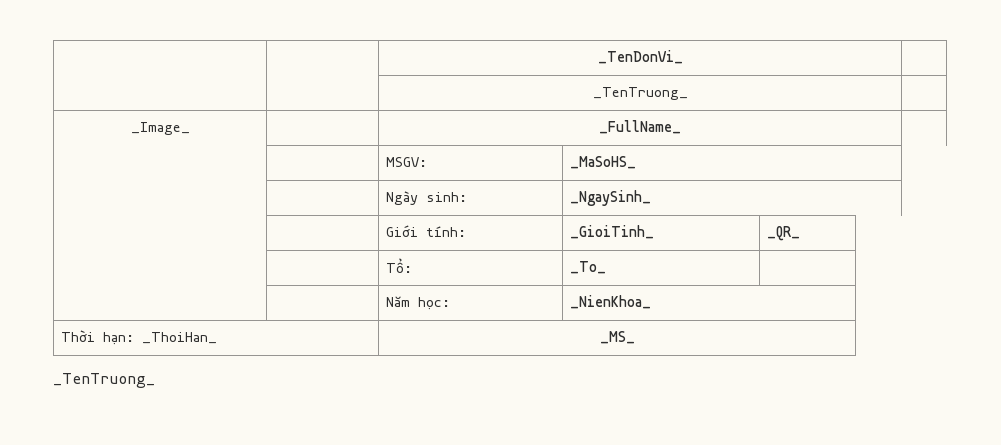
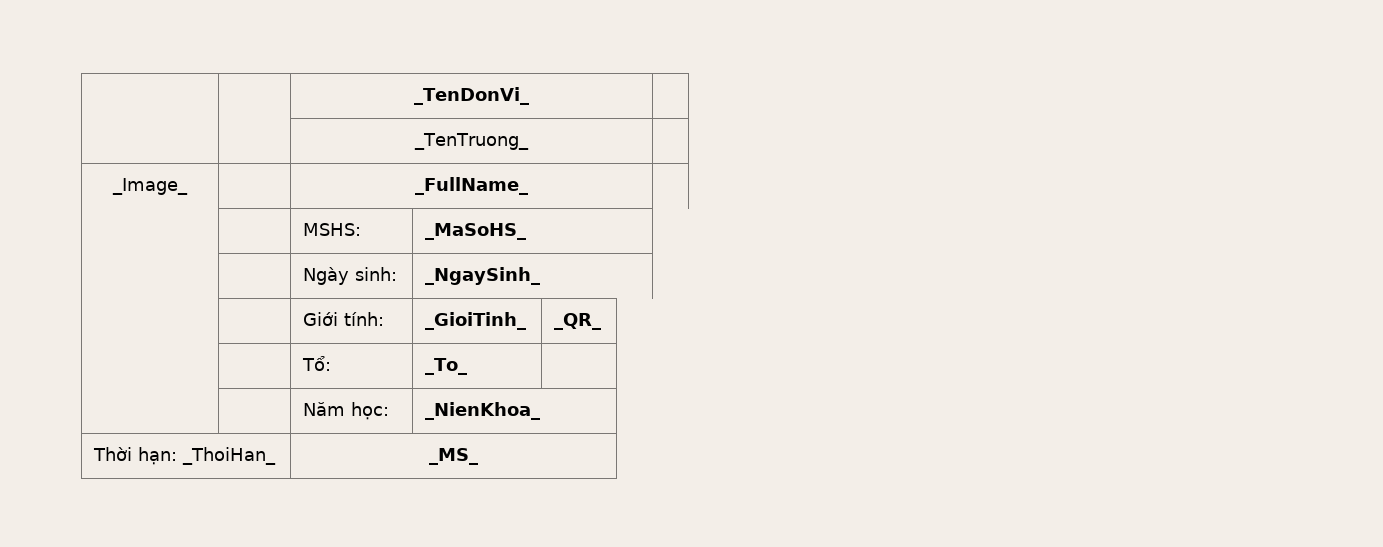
- | | MSGV: | _MaSoHS_
+ | | MSHS: | _MaSoHS_
  Thời hạn: _ThoiHan_ | _MS_
- _TenTruong_

